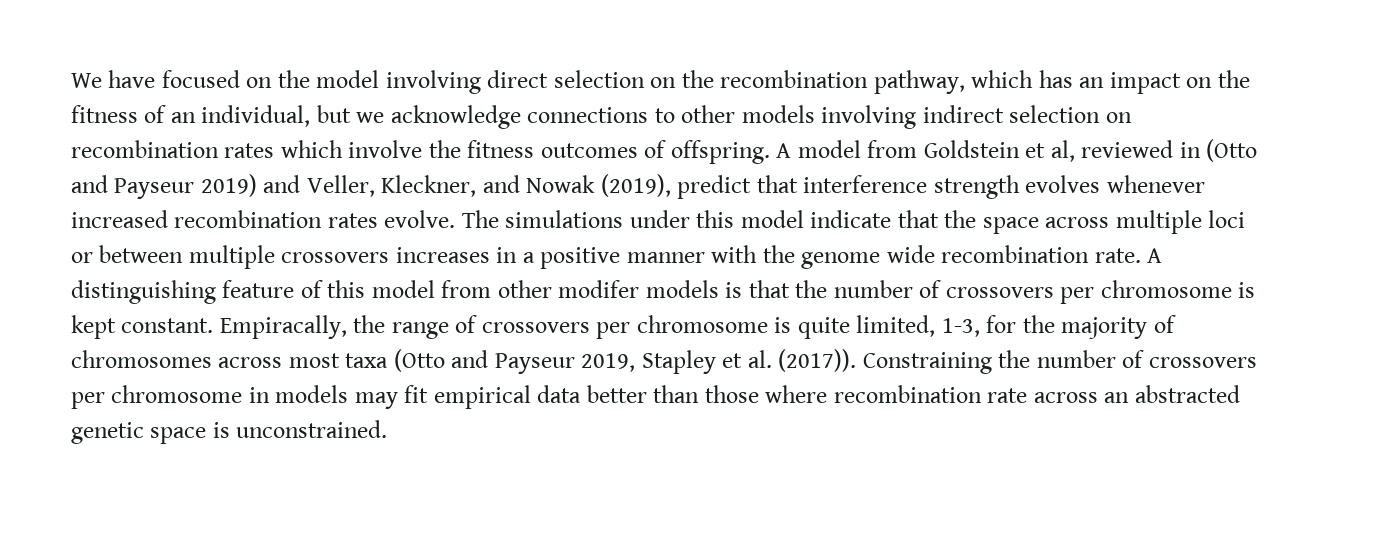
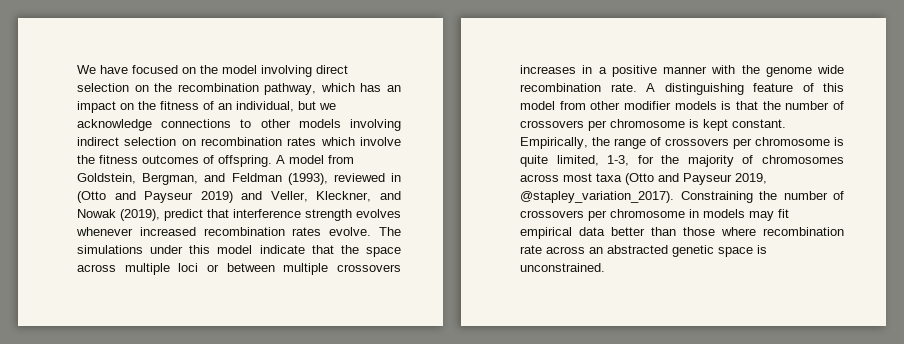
- A model from Goldstein et al, reviewed in (Otto and Payseur 2019) and Veller, Kleckner, and Nowak (2019), predict that interference strength evolves whenever increased recombination rates evolve.
+ A model from Goldstein, Bergman, and Feldman (1993), reviewed in (Otto and Payseur 2019) and Veller, Kleckner, and Nowak (2019), predict that interference strength evolves whenever increased recombination rates evolve.
- A distinguishing feature of this model from other modifer models is that the number of crossovers per chromosome is kept constant.
+ A distinguishing feature of this model from other modifier models is that the number of crossovers per chromosome is kept constant.
- Empiracally, the range of crossovers per chromosome is quite limited, 1-3, for the majority of chromosomes across most taxa (Otto and Payseur 2019, Stapley et al. (2017)).
+ Empirically, the range of crossovers per chromosome is quite limited, 1-3, for the majority of chromosomes across most taxa (Otto and Payseur 2019, @stapley_variation_2017).

